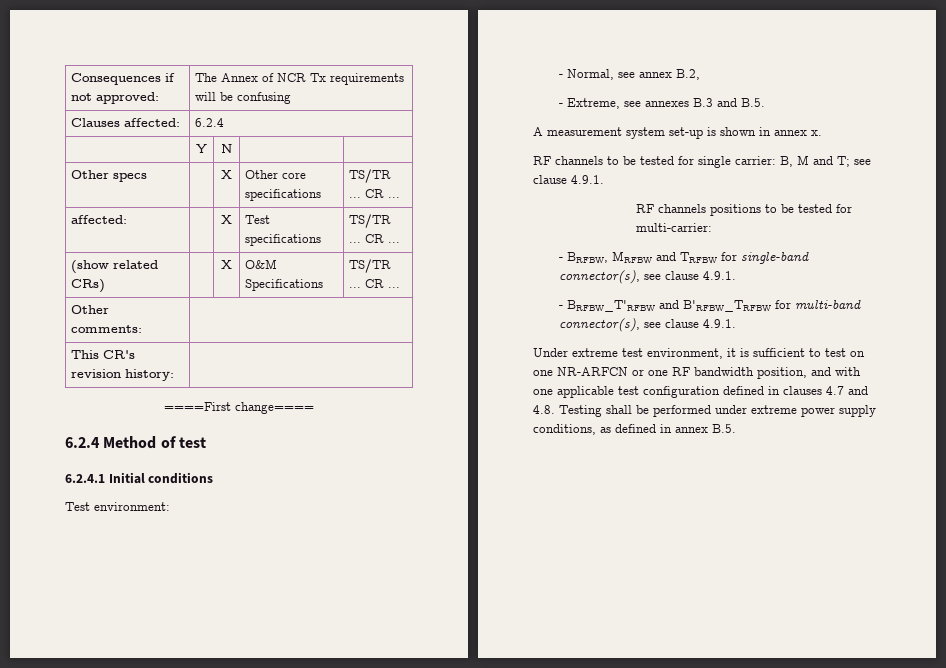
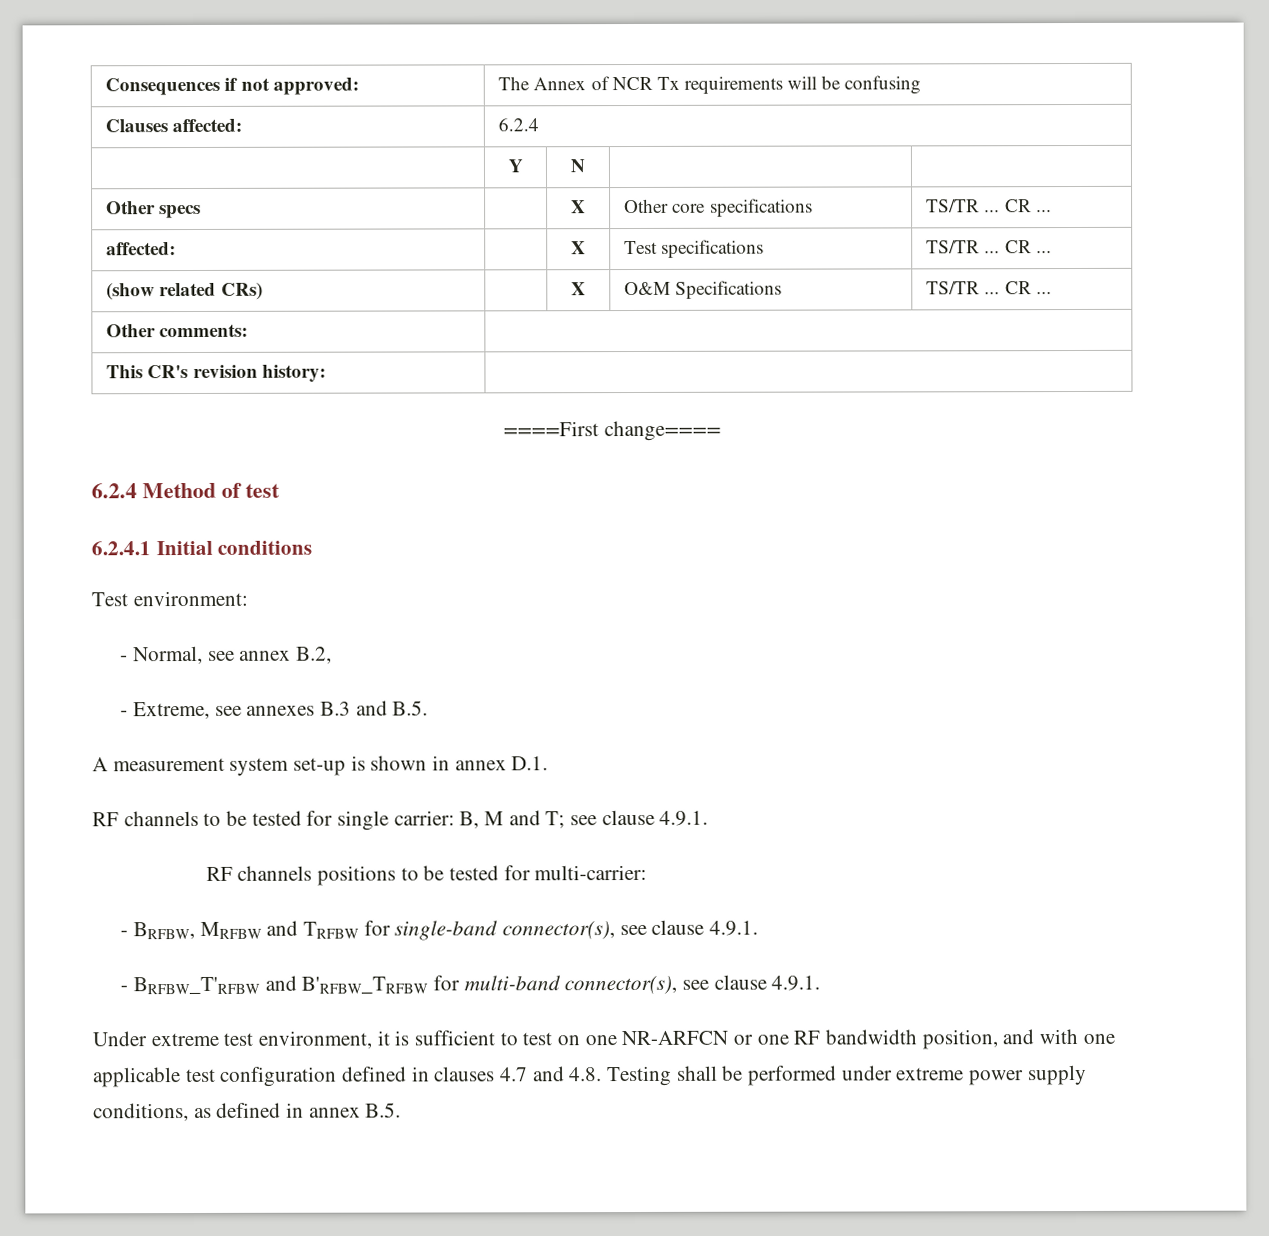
- A measurement system set-up is shown in annex x.
+ A measurement system set-up is shown in annex D.1.

